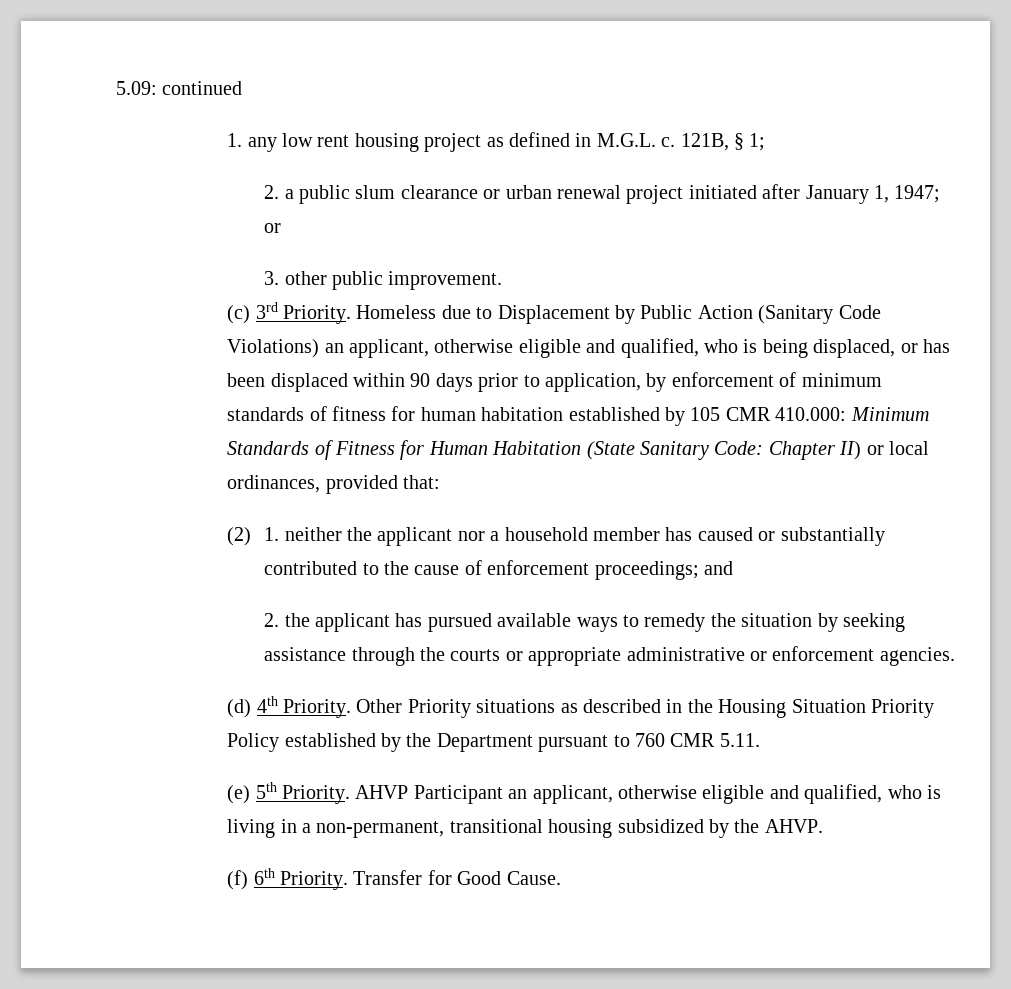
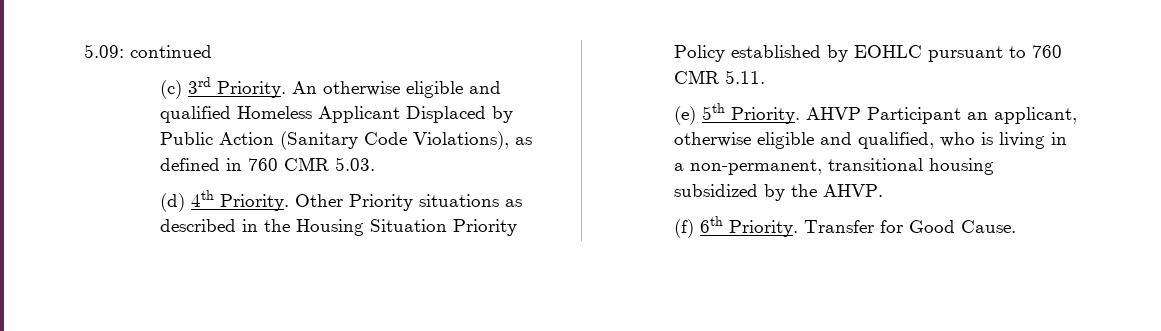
- 1. any low rent housing project as defined in M.G.L. c. 121B, § 1;
- 2. a public slum clearance or urban renewal project initiated after January 1, 1947; or
- 3. other public improvement.
- (c) 3rd Priority. Homeless due to Displacement by Public Action (Sanitary Code Violations) an applicant, otherwise eligible and qualified, who is being displaced, or has been displaced within 90 days prior to application, by enforcement of minimum standards of fitness for human habitation established by 105 CMR 410.000: Minimum Standards of Fitness for Human Habitation (State Sanitary Code: Chapter II) or local ordinances, provided that:
- (2) 1. neither the applicant nor a household member has caused or substantially contributed to the cause of enforcement proceedings; and
- 2. the applicant has pursued available ways to remedy the situation by seeking assistance through the courts or appropriate administrative or enforcement agencies.
+ (c) 3rd Priority. An otherwise eligible and qualified Homeless Applicant Displaced by Public Action (Sanitary Code Violations), as defined in 760 CMR 5.03.
- Other Priority situations as described in the Housing Situation Priority Policy established by the Department pursuant to 760 CMR 5.11.
+ Other Priority situations as described in the Housing Situation Priority Policy established by EOHLC pursuant to 760 CMR 5.11.

